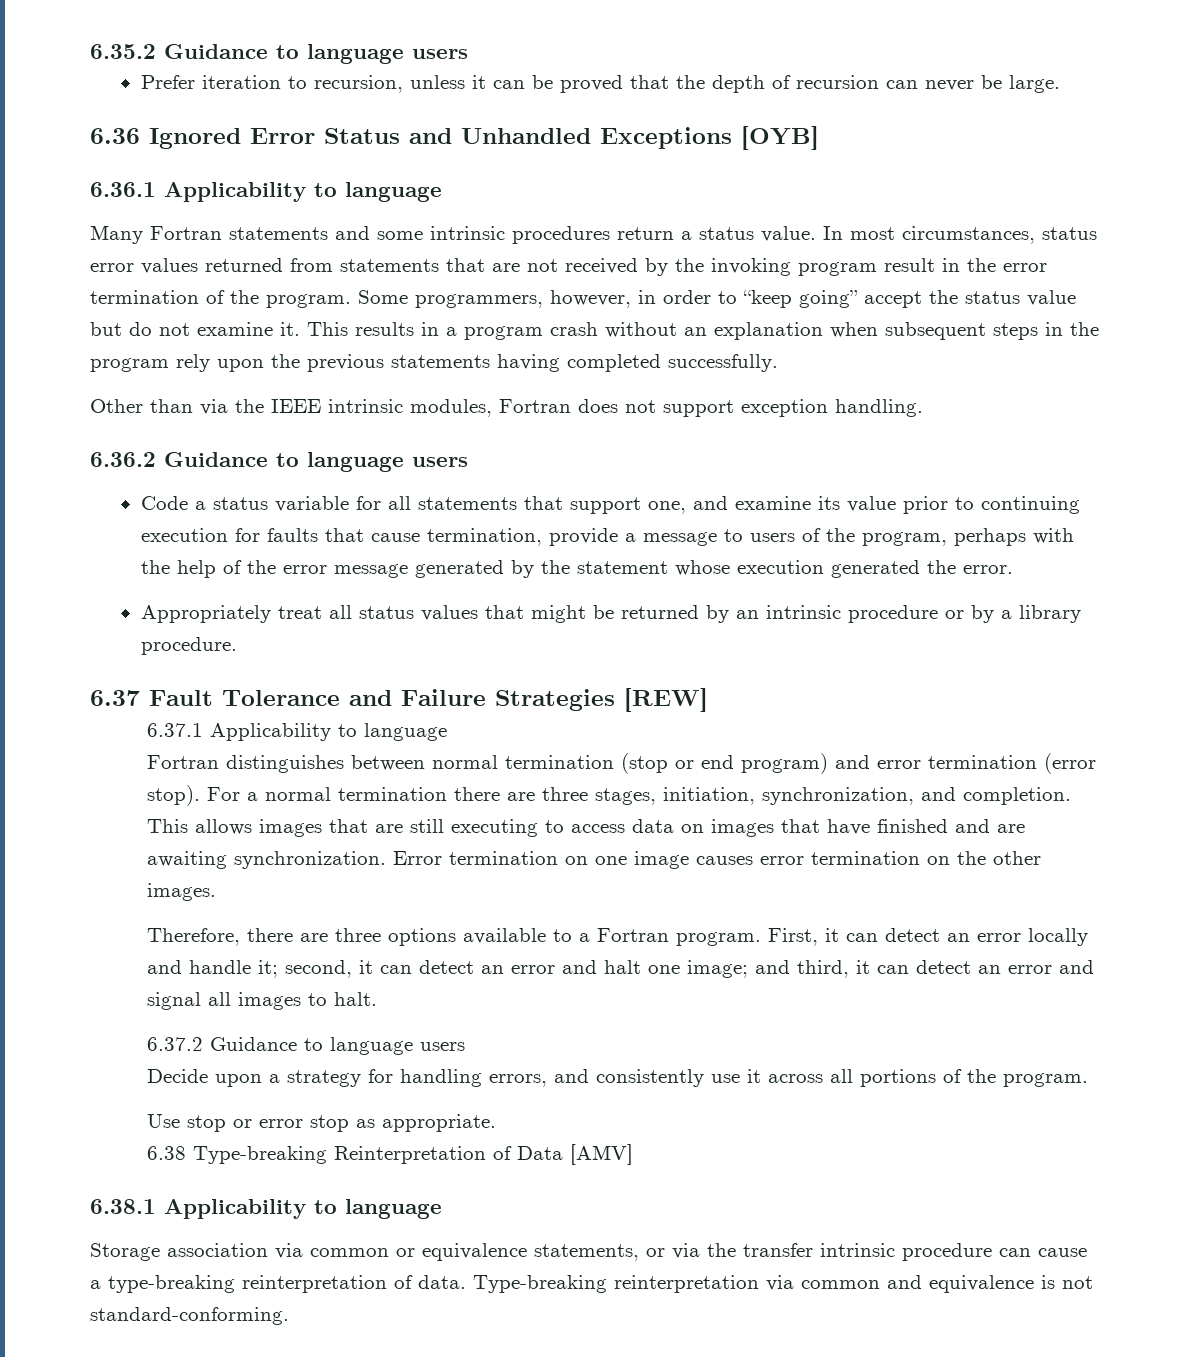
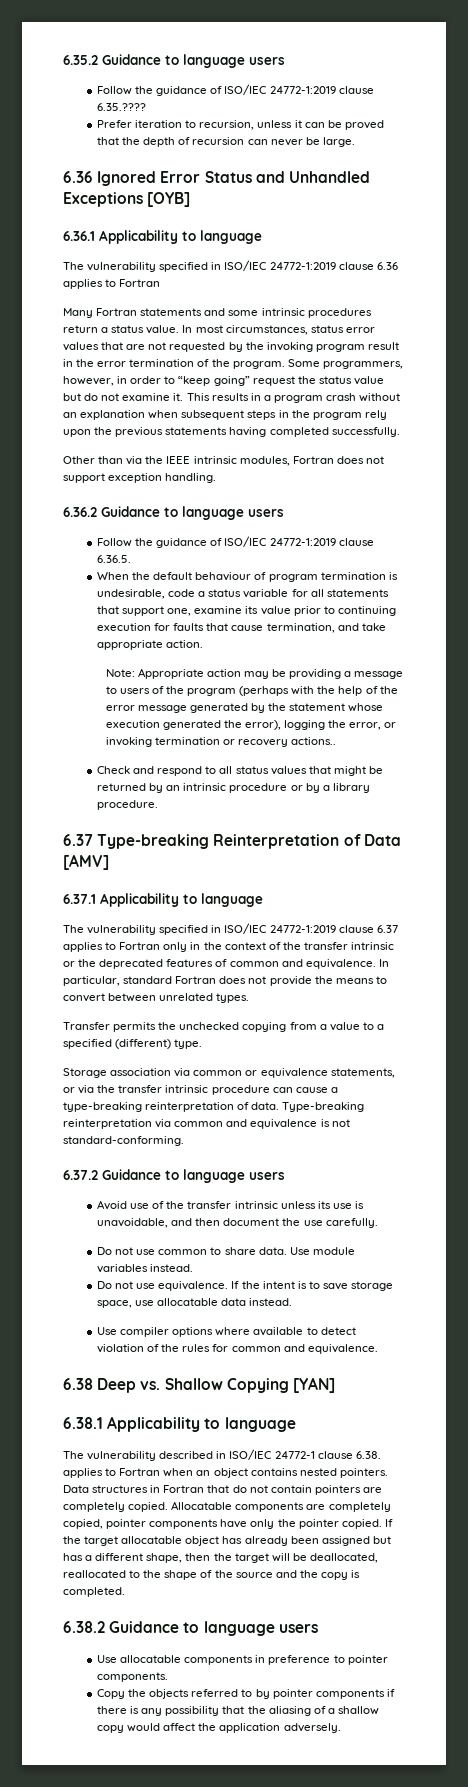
+ Follow the guidance of ISO/IEC 24772-1:2019 clause 6.35.????
+ The vulnerability specified in ISO/IEC 24772-1:2019 clause 6.36 applies to Fortran
- In most circumstances, status error values returned from statements that are not received by the invoking program result in the error termination of the program.
+ In most circumstances, status error values that are not requested by the invoking program result in the error termination of the program.
- Some programmers, however, in order to “keep going” accept the status value but do not examine it.
+ Some programmers, however, in order to “keep going” request the status value but do not examine it.
- Code a status variable for all statements that support one, and examine its value prior to continuing execution for faults that cause termination, provide a message to users of the program, perhaps with the help of the error message generated by the statement whose execution generated the error.
- Appropriately treat all status values that might be returned by an intrinsic procedure or by a library procedure.
+ Follow the guidance of ISO/IEC 24772-1:2019 clause 6.36.5.
+ When the default behaviour of program termination is undesirable, code a status variable for all statements that support one, examine its value prior to continuing execution for faults that cause termination, and take appropriate action.
+ Note: Appropriate action may be providing a message to users of the program (perhaps with the help of the error message generated by the statement whose execution generated the error), logging the error, or invoking termination or recovery actions..
+ Check and respond to all status values that might be returned by an intrinsic procedure or by a library procedure.
- 6.37 Fault Tolerance and Failure Strategies [REW]
+ 6.37 Type-breaking Reinterpretation of Data [AMV]
  6.37.1 Applicability to language
- Fortran distinguishes between normal termination (stop or end program) and error termination (error stop). For a normal termination there are three stages, initiation, synchronization, and completion. This allows images that are still executing to access data on images that have finished and are awaiting synchronization. Error termination on one image causes error termination on the other images.
- Therefore, there are three options available to a Fortran program. First, it can detect an error locally and handle it; second, it can detect an error and halt one image; and third, it can detect an error and signal all images to halt.
- 6.37.2 Guidance to language users
- Decide upon a strategy for handling errors, and consistently use it across all portions of the program.
- Use stop or error stop as appropriate.
- 6.38 Type-breaking Reinterpretation of Data [AMV]
- 6.38.1 Applicability to language
+ The vulnerability specified in ISO/IEC 24772-1:2019 clause 6.37 applies to Fortran only in the context of the transfer intrinsic or the deprecated features of common and equivalence. In particular, standard Fortran does not provide the means to convert between unrelated types.
+ Transfer permits the unchecked copying from a value to a specified (different) type.
+ 6.37.2 Guidance to language users
+ Avoid use of the transfer intrinsic unless its use is unavoidable, and then document the use carefully.
+ Do not use common to share data. Use module variables instead.
+ Do not use equivalence. If the intent is to save storage space, use allocatable data instead.
+ Use compiler options where available to detect violation of the rules for common and equivalence.
+ 6.38 Deep vs. Shallow Copying [YAN]
+ 6.38.1 Applicability to language
+ The vulnerability described in ISO/IEC 24772-1 clause 6.38. applies to Fortran when an object contains nested pointers. Data structures in Fortran that do not contain pointers are completely copied. Allocatable components are completely copied, pointer components have only the pointer copied. If the target allocatable object has already been assigned but has a different shape, then the target will be deallocated, reallocated to the shape of the source and the copy is completed.
+ 6.38.2 Guidance to language users
+ Use allocatable components in preference to pointer components.
+ Copy the objects referred to by pointer components if there is any possibility that the aliasing of a shallow copy would affect the application adversely.

